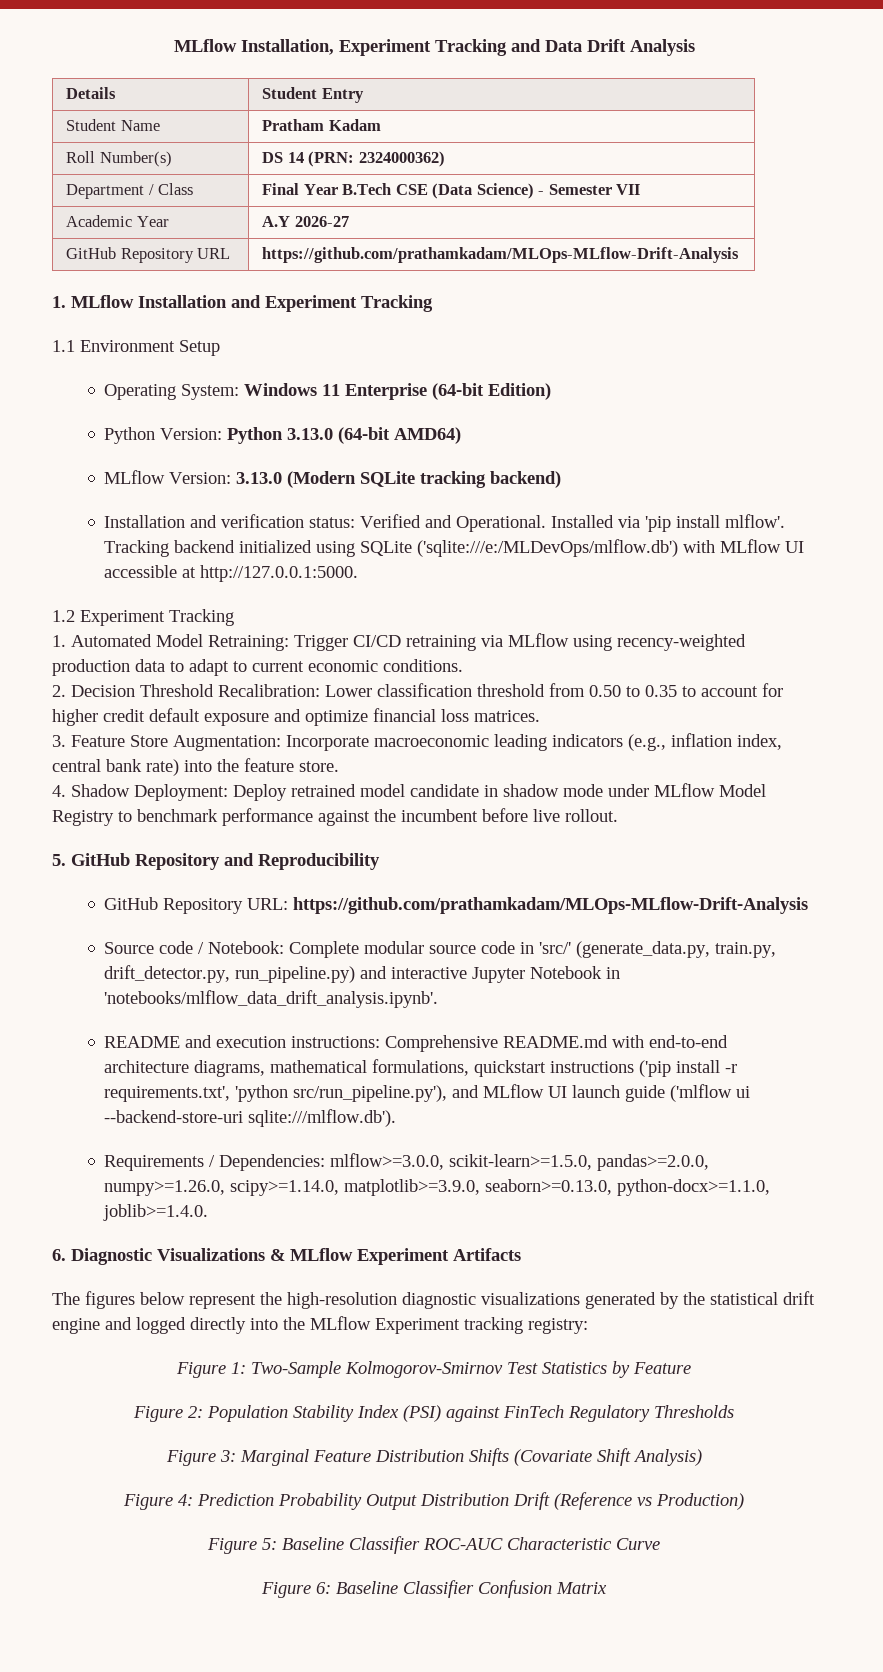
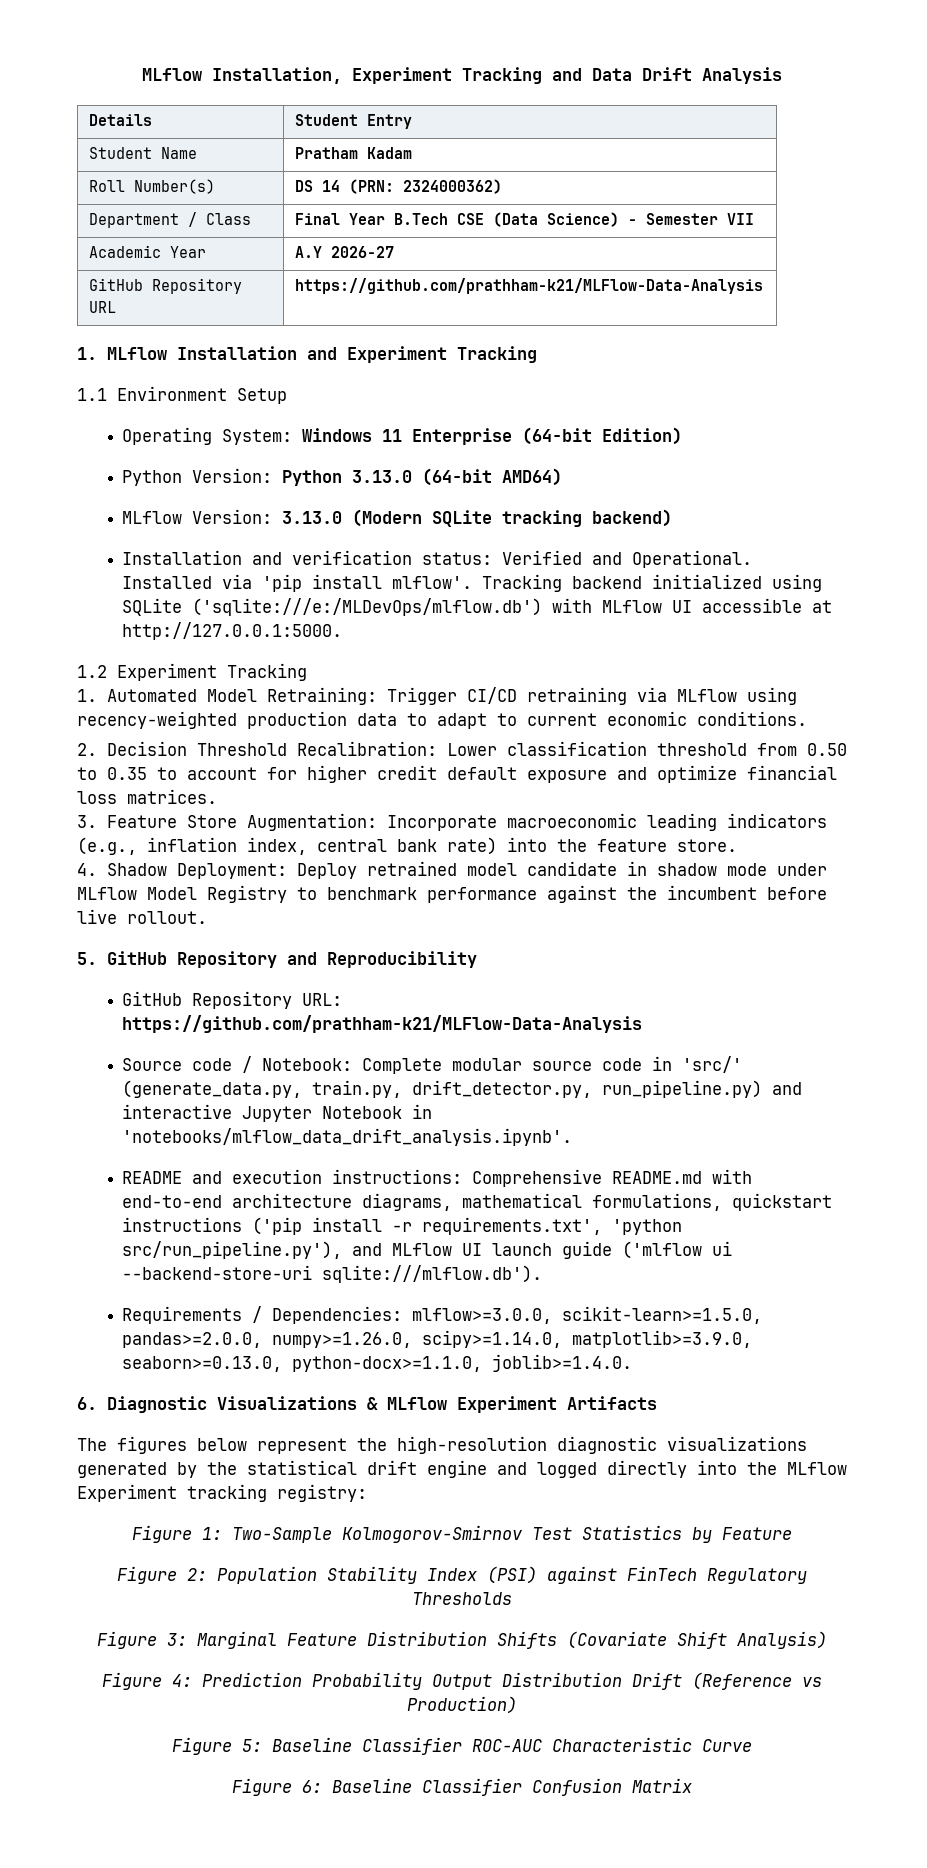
- GitHub Repository URL | https://github.com/prathamkadam/MLOps-MLflow-Drift-Analysis
+ GitHub Repository URL | https://github.com/prathham-k21/MLFlow-Data-Analysis
- GitHub Repository URL: https://github.com/prathamkadam/MLOps-MLflow-Drift-Analysis
+ GitHub Repository URL: https://github.com/prathham-k21/MLFlow-Data-Analysis

